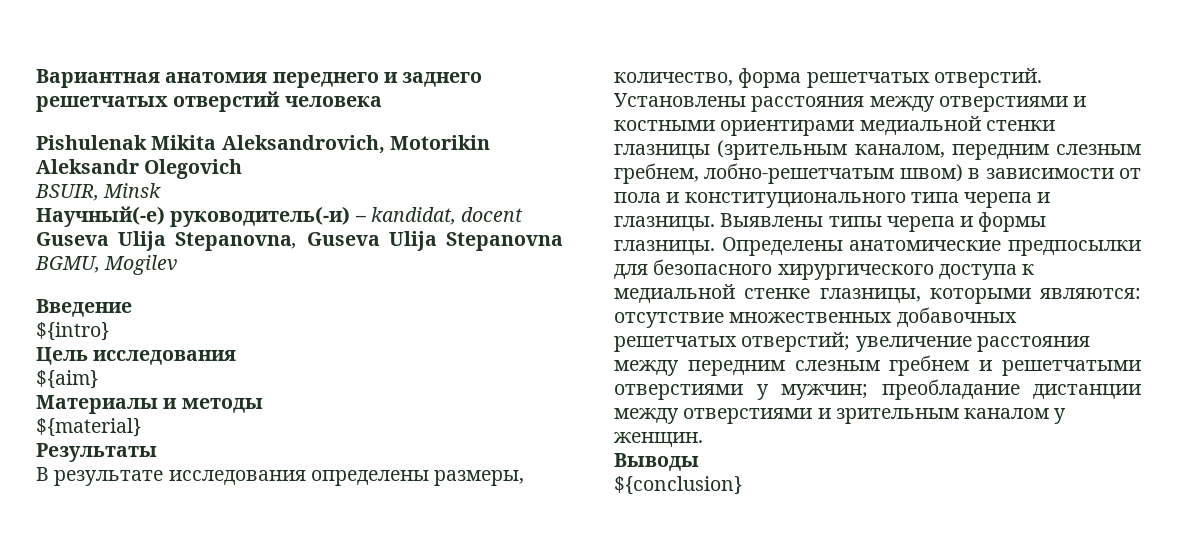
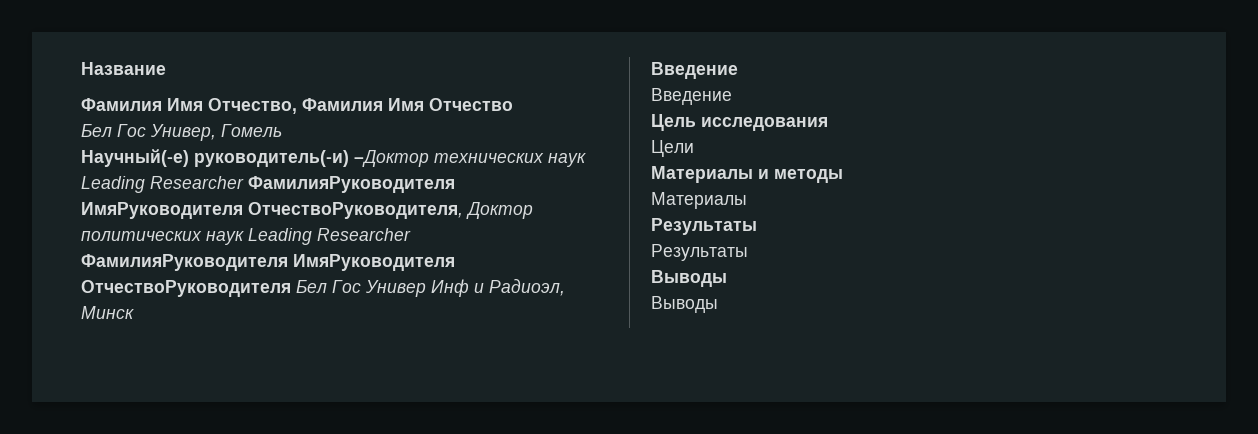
- Вариантная анатомия переднего и заднего решетчатых отверстий человека
- Pishulenak Mikita Aleksandrovich, Motorikin Aleksandr Olegovich
- BSUIR, Minsk
- Научный(-е) руководитель(-и) – kandidat, docent Guseva Ulija Stepanovna, Guseva Ulija Stepanovna BGMU, Mogilev
+ Название
+ Фамилия Имя Отчество, Фамилия Имя Отчество
+ Бел Гос Универ, Гомель
+ Научный(-е) руководитель(-и) –Доктор технических наук Leading Researcher ФамилияРуководителя ИмяРуководителя ОтчествоРуководителя, Доктор политических наук Leading Researcher ФамилияРуководителя ИмяРуководителя ОтчествоРуководителя Бел Гос Универ Инф и Радиоэл, Минск
  Введение
- ${intro}
+ Введение
- ${aim}
+ Цели
  Материалы и методы
- ${material}
+ Материалы
  Результаты
- В результате исследования определены размеры, количество, форма решетчатых отверстий. Установлены расстояния между отверстиями и костными ориентирами медиальной стенки глазницы (зрительным каналом, передним слезным гребнем, лобно-решетчатым швом) в зависимости от пола и конституционального типа черепа и глазницы. Выявлены типы черепа и формы глазницы. Определены анатомические предпосылки для безопасного хирургического доступа к медиальной стенке глазницы, которыми являются: отсутствие множественных добавочных решетчатых отверстий; увеличение расстояния между передним слезным гребнем и решетчатыми отверстиями у мужчин; преобладание дистанции между отверстиями и зрительным каналом у женщин.
+ Результаты
  Выводы
- ${conclusion}
+ Выводы

